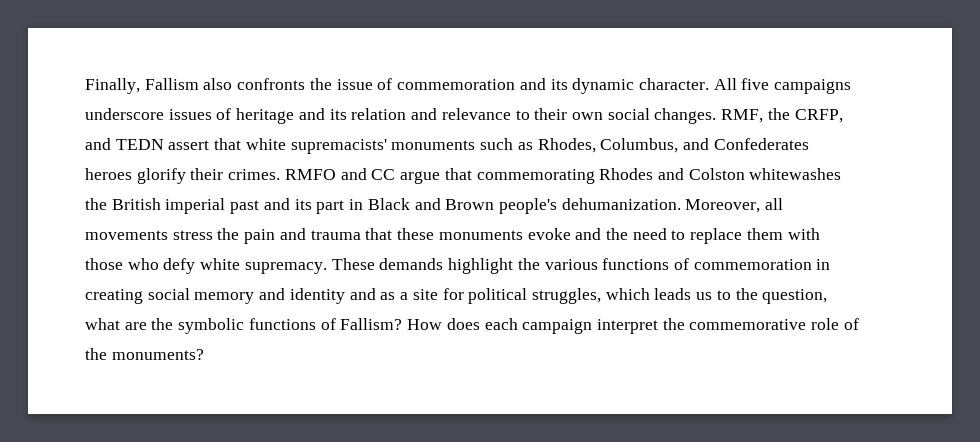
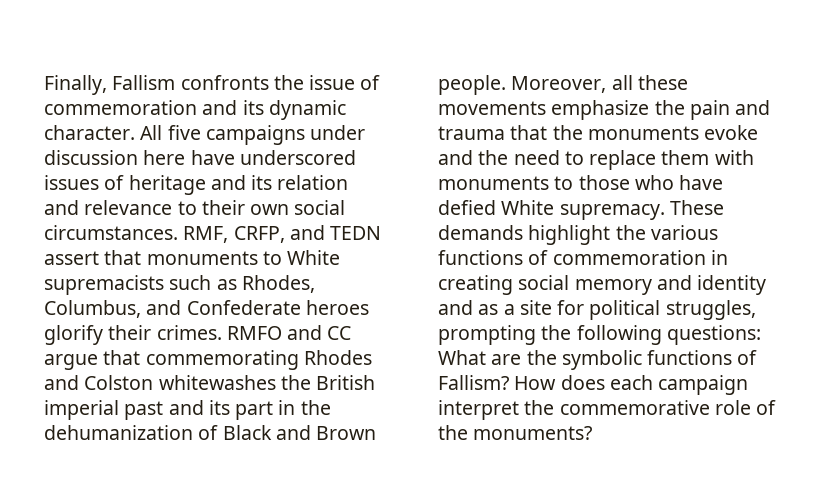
- Finally, Fallism also confronts the issue of commemoration and its dynamic character.
+ Finally, Fallism confronts the issue of commemoration and its dynamic character.
- All five campaigns underscore issues of heritage and its relation and relevance to their own social changes. RMF, the CRFP, and TEDN assert that white supremacists' monuments such as Rhodes, Columbus, and Confederates heroes glorify their crimes.
+ All five campaigns under discussion here have underscored issues of heritage and its relation and relevance to their own social circumstances. RMF, CRFP, and TEDN assert that monuments to White supremacists such as Rhodes, Columbus, and Confederate heroes glorify their crimes.
- RMFO and CC argue that commemorating Rhodes and Colston whitewashes the British imperial past and its part in Black and Brown people's dehumanization. Moreover, all movements stress the pain and trauma that these monuments evoke and the need to replace them with those who defy white supremacy.
+ RMFO and CC argue that commemorating Rhodes and Colston whitewashes the British imperial past and its part in the dehumanization of Black and Brown people. Moreover, all these movements emphasize the pain and trauma that the monuments evoke and the need to replace them with monuments to those who have defied White supremacy.
- These demands highlight the various functions of commemoration in creating social memory and identity and as a site for political struggles, which leads us to the question, what are the symbolic functions of Fallism?
+ These demands highlight the various functions of commemoration in creating social memory and identity and as a site for political struggles, prompting the following questions: What are the symbolic functions of Fallism?

